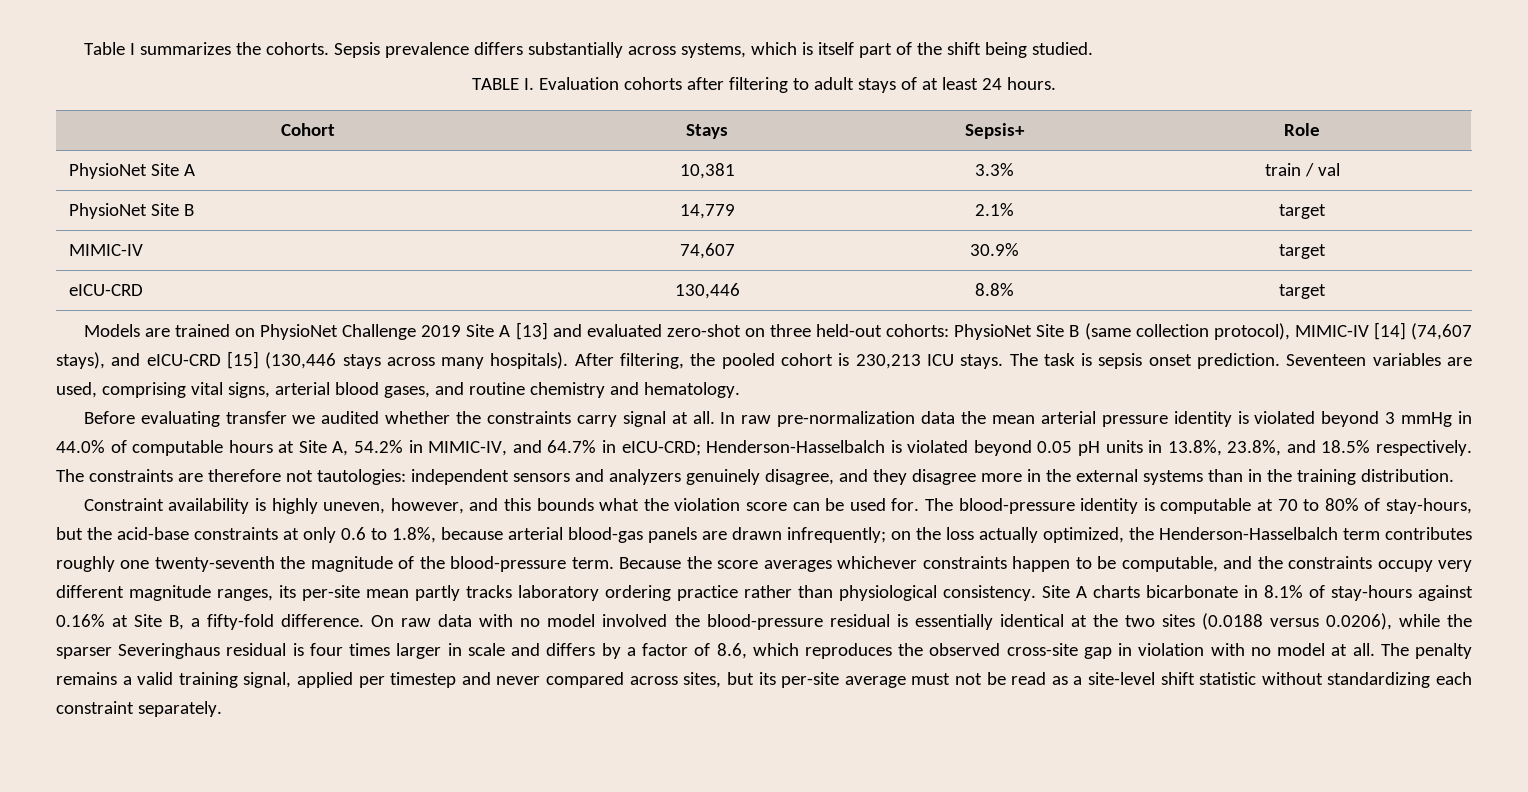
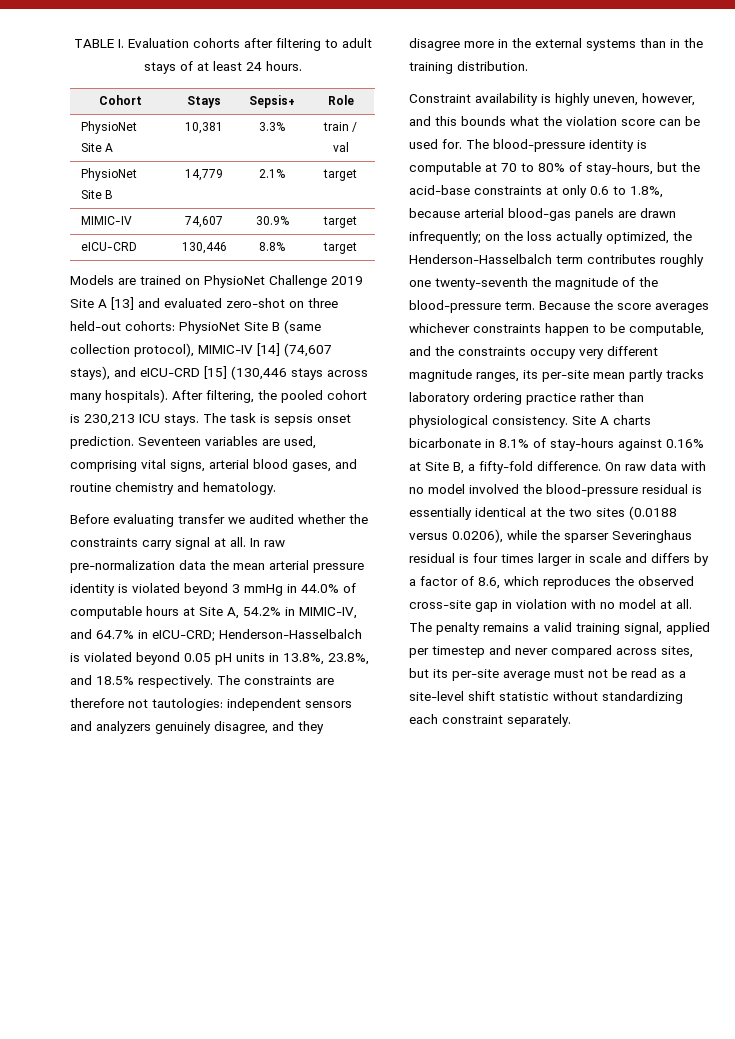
- Table I summarizes the cohorts. Sepsis prevalence differs substantially across systems, which is itself part of the shift being studied.

